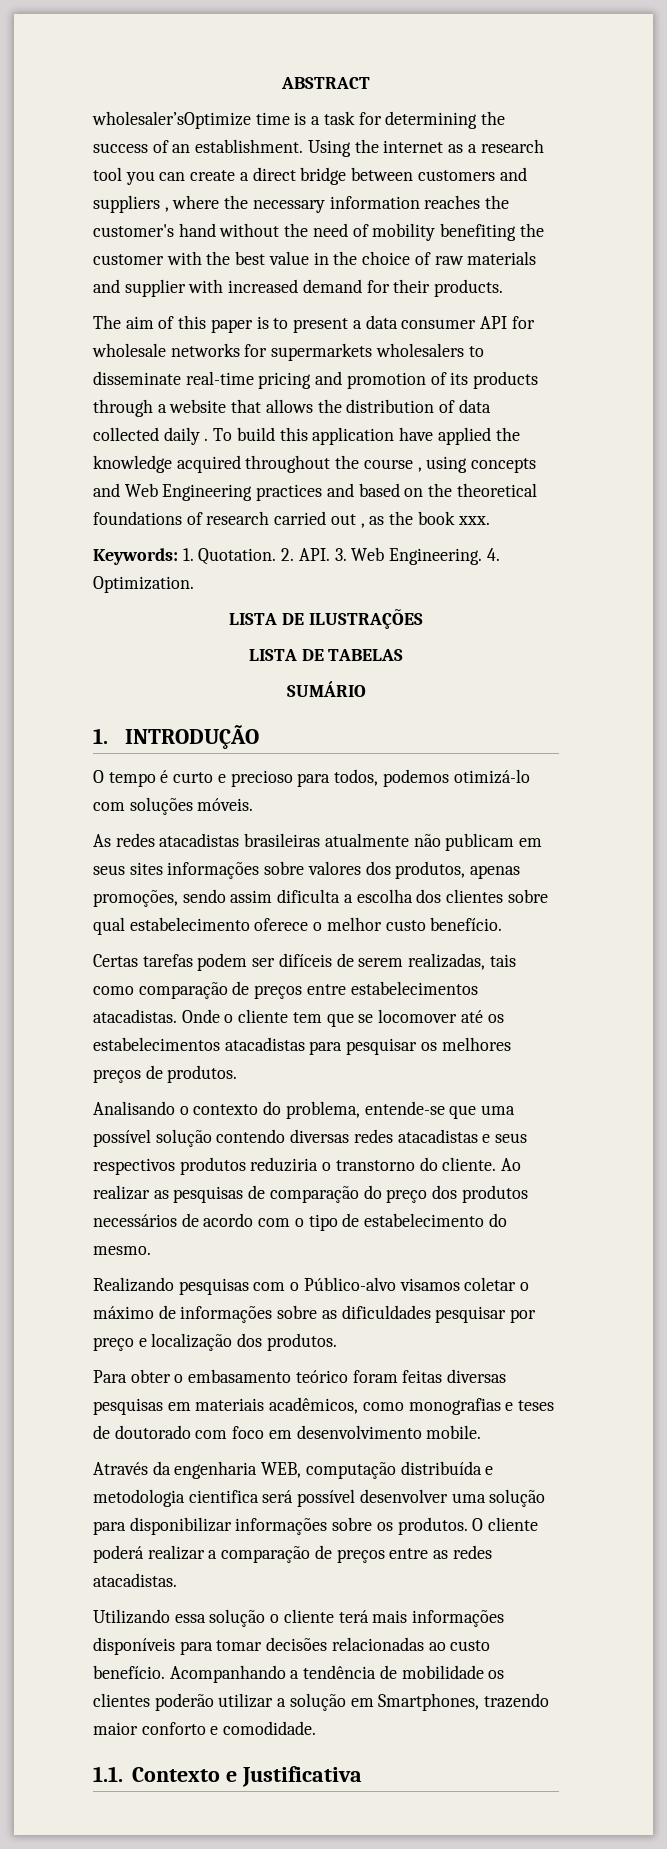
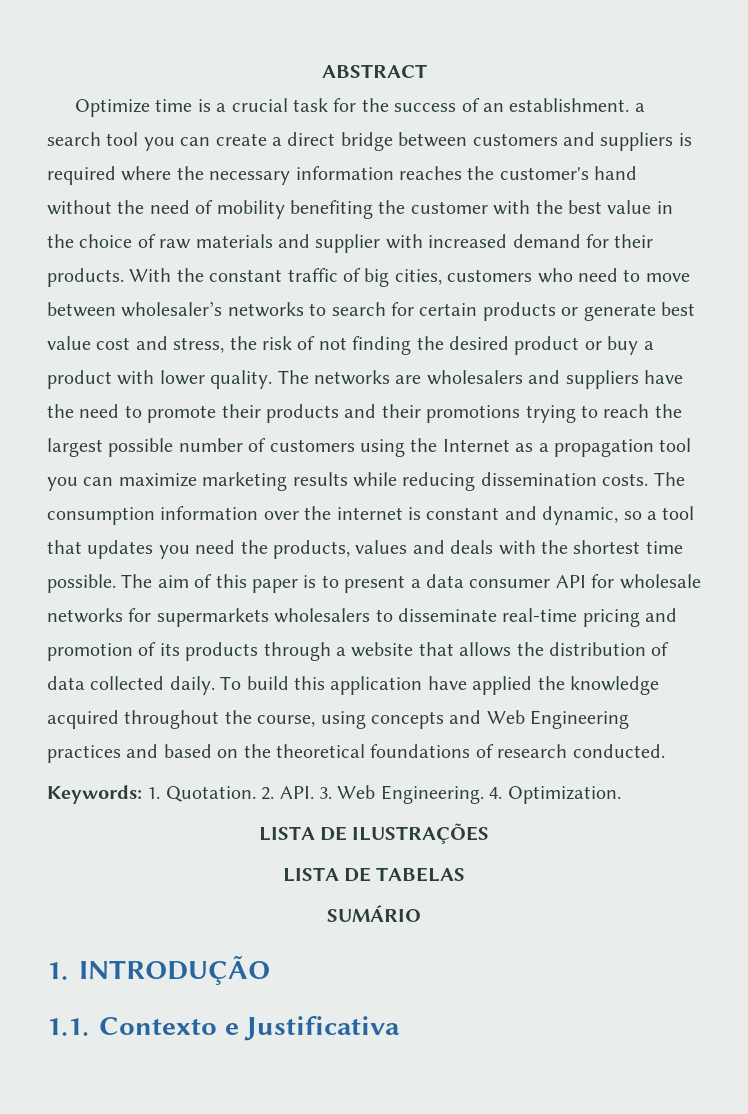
- wholesaler’sOptimize time is a task for determining the success of an establishment. Using the internet as a research tool you can create a direct bridge between customers and suppliers , where the necessary information reaches the customer's hand without the need of mobility benefiting the customer with the best value in the choice of raw materials and supplier with increased demand for their products.
- The aim of this paper is to present a data consumer API for wholesale networks for supermarkets wholesalers to disseminate real-time pricing and promotion of its products through a website that allows the distribution of data collected daily .
+ Optimize time is a crucial task for the success of an establishment. a search tool you can create a direct bridge between customers and suppliers is required where the necessary information reaches the customer's hand without the need of mobility benefiting the customer with the best value in the choice of raw materials and supplier with increased demand for their products. With the constant traffic of big cities, customers who need to move between wholesaler’s networks to search for certain products or generate best value cost and stress, the risk of not finding the desired product or buy a product with lower quality. The networks are wholesalers and suppliers have the need to promote their products and their promotions trying to reach the largest possible number of customers using the Internet as a propagation tool you can maximize marketing results while reducing dissemination costs. The consumption information over the internet is constant and dynamic, so a tool that updates you need the products, values and deals with the shortest time possible. The aim of this paper is to present a data consumer API for wholesale networks for supermarkets wholesalers to disseminate real-time pricing and promotion of its products through a website that allows the distribution of data collected daily.
- To build this application have applied the knowledge acquired throughout the course , using concepts and Web Engineering practices and based on the theoretical foundations of research carried out , as the book xxx.
+ To build this application have applied the knowledge acquired throughout the course, using concepts and Web Engineering practices and based on the theoretical foundations of research conducted.
- O tempo é curto e precioso para todos, podemos otimizá-lo com soluções móveis.
- As redes atacadistas brasileiras atualmente não publicam em seus sites informações sobre valores dos produtos, apenas promoções, sendo assim dificulta a escolha dos clientes sobre qual estabelecimento oferece o melhor custo benefício.
- Certas tarefas podem ser difíceis de serem realizadas, tais como comparação de preços entre estabelecimentos atacadistas. Onde o cliente tem que se locomover até os estabelecimentos atacadistas para pesquisar os melhores preços de produtos.
- Analisando o contexto do problema, entende-se que uma possível solução contendo diversas redes atacadistas e seus respectivos produtos reduziria o transtorno do cliente. Ao realizar as pesquisas de comparação do preço dos produtos necessários de acordo com o tipo de estabelecimento do mesmo.
- Realizando pesquisas com o Público-alvo visamos coletar o máximo de informações sobre as dificuldades pesquisar por preço e localização dos produtos.
- Para obter o embasamento teórico foram feitas diversas pesquisas em materiais acadêmicos, como monografias e teses de doutorado com foco em desenvolvimento mobile.
- Através da engenharia WEB, computação distribuída e metodologia cientifica será possível desenvolver uma solução para disponibilizar informações sobre os produtos. O cliente poderá realizar a comparação de preços entre as redes atacadistas.
- Utilizando essa solução o cliente terá mais informações disponíveis para tomar decisões relacionadas ao custo benefício. Acompanhando a tendência de mobilidade os clientes poderão utilizar a solução em Smartphones, trazendo maior conforto e comodidade.

